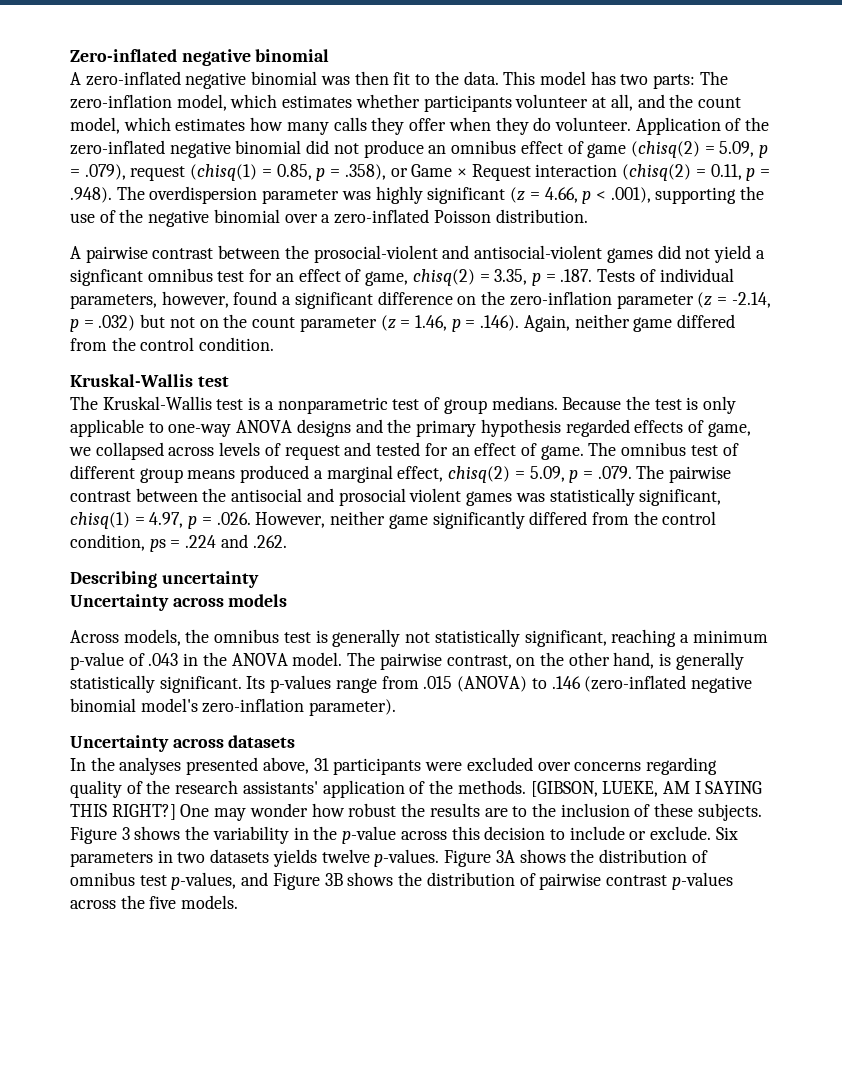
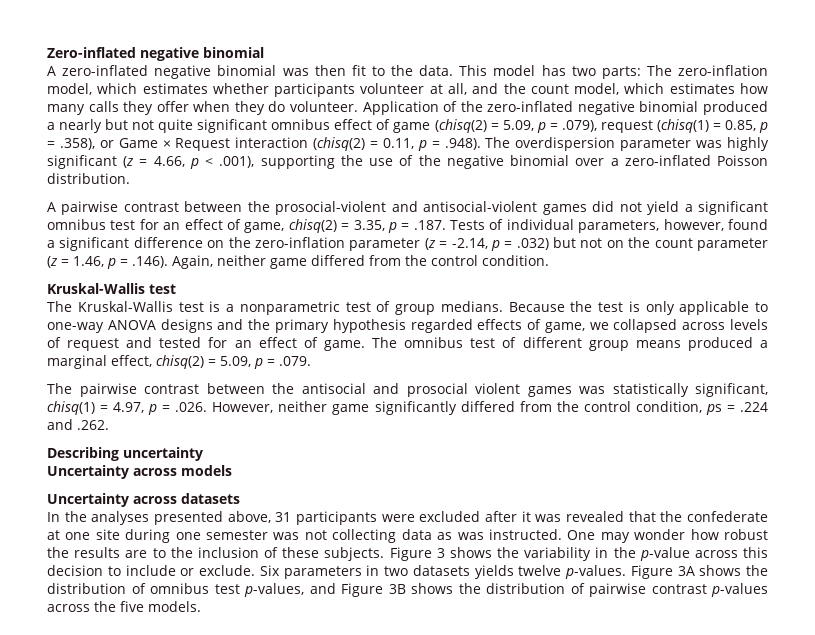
- Application of the zero-inflated negative binomial did not produce an omnibus effect of game (chisq(2) = 5.09, p = .079), request (chisq(1) = 0.85, p = .358), or Game × Request interaction (chisq(2) = 0.11, p = .948). The overdispersion parameter was highly significant (z = 4.66, p < .001), supporting the use of the negative binomial over a zero-inflated Poisson distribution.
+ Application of the zero-inflated negative binomial produced a nearly but not quite significant omnibus effect of game (chisq(2) = 5.09, p = .079), request (chisq(1) = 0.85, p = .358), or Game × Request interaction (chisq(2) = 0.11, p = .948). The overdispersion parameter was highly significant (z = 4.66, p < .001), supporting the use of the negative binomial over a zero-inflated Poisson distribution.
- A pairwise contrast between the prosocial-violent and antisocial-violent games did not yield a signficant omnibus test for an effect of game, chisq(2) = 3.35, p = .187. Tests of individual parameters, however, found a significant difference on the zero-inflation parameter (z = -2.14, p = .032) but not on the count parameter (z = 1.46, p = .146). Again, neither game differed from the control condition.
+ A pairwise contrast between the prosocial-violent and antisocial-violent games did not yield a significant omnibus test for an effect of game, chisq(2) = 3.35, p = .187. Tests of individual parameters, however, found a significant difference on the zero-inflation parameter (z = -2.14, p = .032) but not on the count parameter (z = 1.46, p = .146). Again, neither game differed from the control condition.
- The omnibus test of different group means produced a marginal effect, chisq(2) = 5.09, p = .079. The pairwise contrast between the antisocial and prosocial violent games was statistically significant, chisq(1) = 4.97, p = .026. However, neither game significantly differed from the control condition, ps = .224 and .262.
+ The omnibus test of different group means produced a marginal effect, chisq(2) = 5.09, p = .079.
+ The pairwise contrast between the antisocial and prosocial violent games was statistically significant, chisq(1) = 4.97, p = .026. However, neither game significantly differed from the control condition, ps = .224 and .262.
- Across models, the omnibus test is generally not statistically significant, reaching a minimum p-value of .043 in the ANOVA model. The pairwise contrast, on the other hand, is generally statistically significant. Its p-values range from .015 (ANOVA) to .146 (zero-inflated negative binomial model's zero-inflation parameter).
- In the analyses presented above, 31 participants were excluded over concerns regarding quality of the research assistants' application of the methods. [GIBSON, LUEKE, AM I SAYING THIS RIGHT?]
+ In the analyses presented above, 31 participants were excluded after it was revealed that the confederate at one site during one semester was not collecting data as was instructed.

